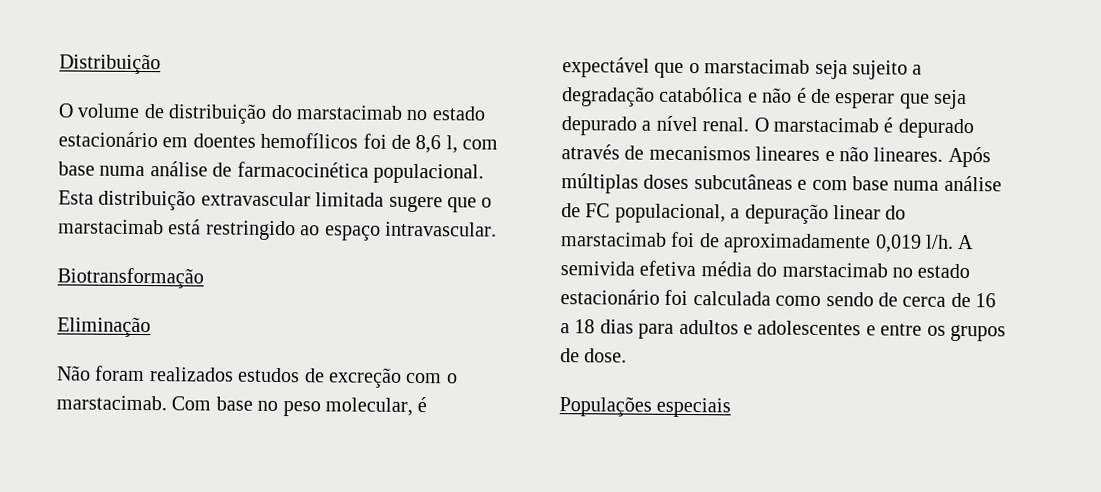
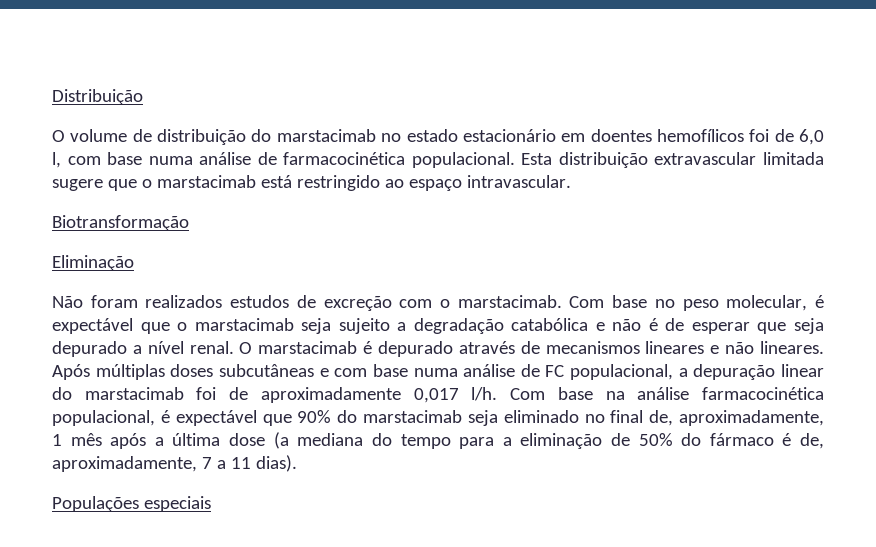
- O volume de distribuição do marstacimab no estado estacionário em doentes hemofílicos foi de 8,6 l, com base numa análise de farmacocinética populacional.
+ O volume de distribuição do marstacimab no estado estacionário em doentes hemofílicos foi de 6,0 l, com base numa análise de farmacocinética populacional.
- Após múltiplas doses subcutâneas e com base numa análise de FC populacional, a depuração linear do marstacimab foi de aproximadamente 0,019 l/h. A semivida efetiva média do marstacimab no estado estacionário foi calculada como sendo de cerca de 16 a 18 dias para adultos e adolescentes e entre os grupos de dose.
+ Após múltiplas doses subcutâneas e com base numa análise de FC populacional, a depuração linear do marstacimab foi de aproximadamente 0,017 l/h. Com base na análise farmacocinética populacional, é expectável que 90% do marstacimab seja eliminado no final de, aproximadamente, 1 mês após a última dose (a mediana do tempo para a eliminação de 50% do fármaco é de, aproximadamente, 7 a 11 dias).

